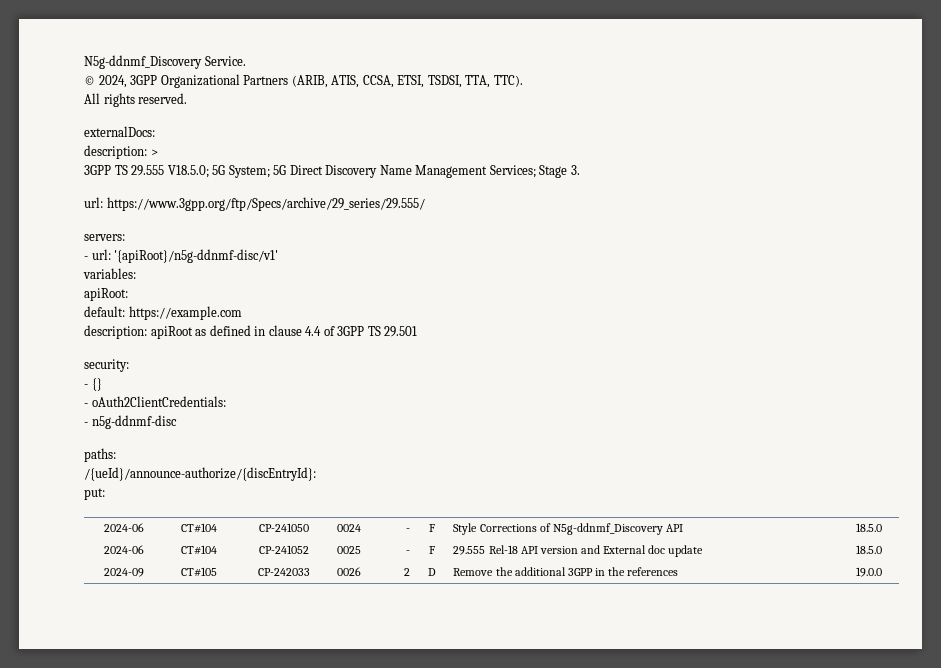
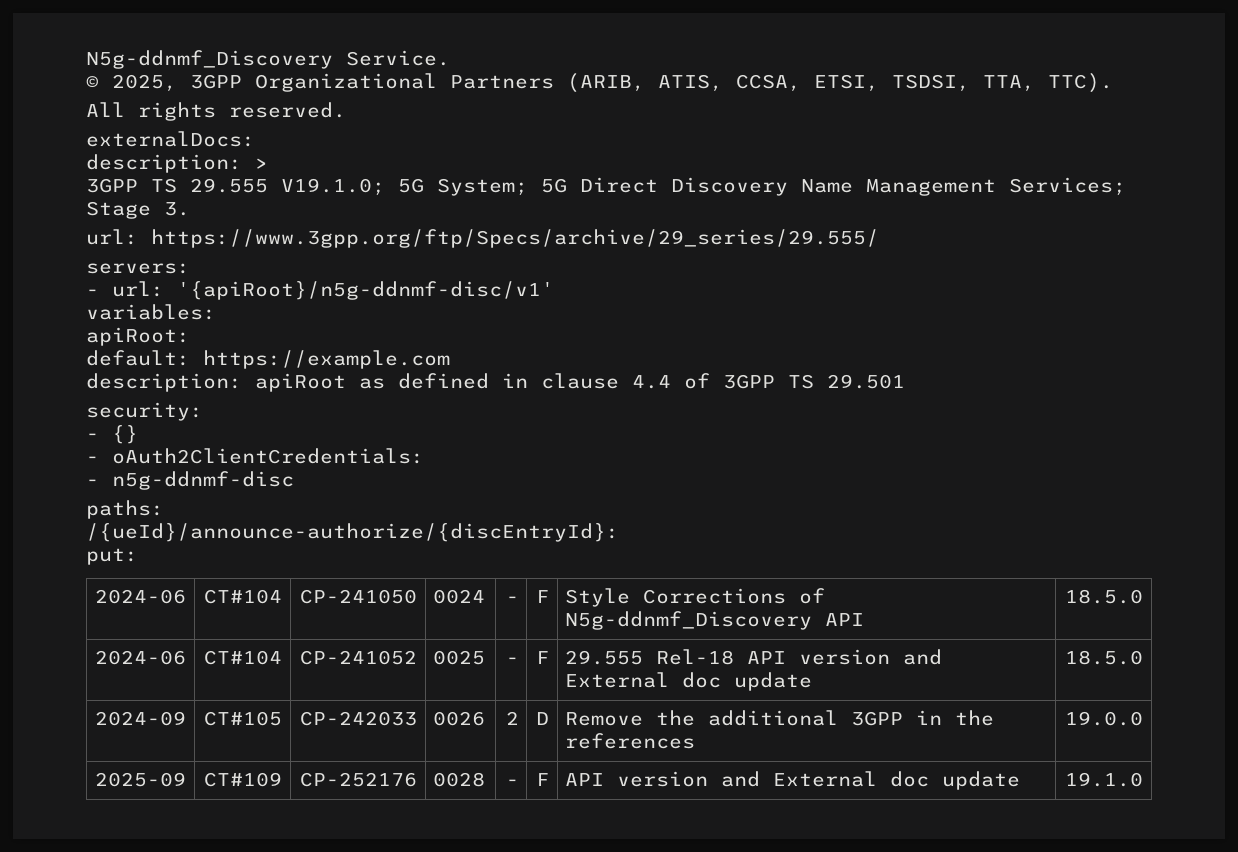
- © 2024, 3GPP Organizational Partners (ARIB, ATIS, CCSA, ETSI, TSDSI, TTA, TTC).
+ © 2025, 3GPP Organizational Partners (ARIB, ATIS, CCSA, ETSI, TSDSI, TTA, TTC).
- 3GPP TS 29.555 V18.5.0; 5G System; 5G Direct Discovery Name Management Services; Stage 3.
+ 3GPP TS 29.555 V19.1.0; 5G System; 5G Direct Discovery Name Management Services; Stage 3.
+ 2025-09 | CT#109 | CP-252176 | 0028 | - | F | API version and External doc update | 19.1.0

